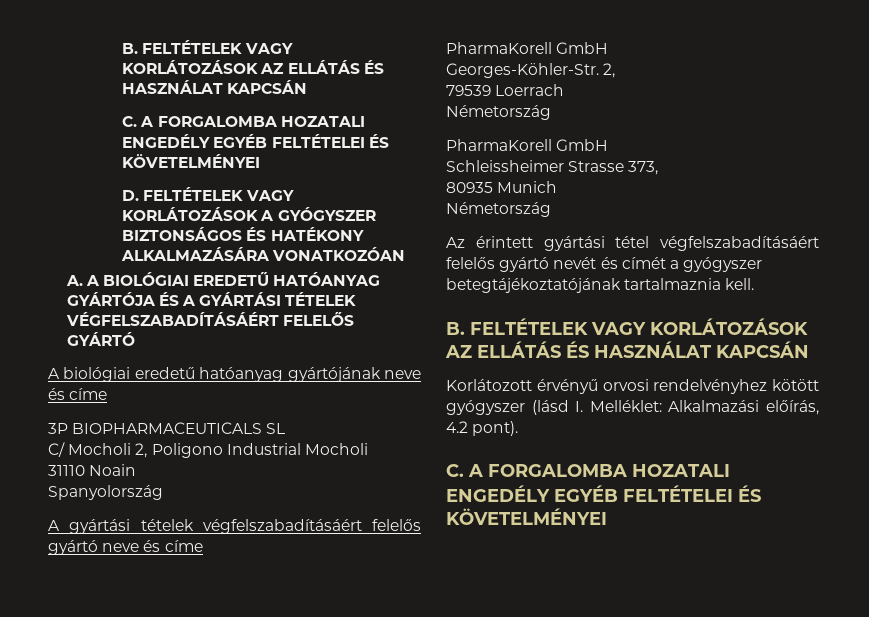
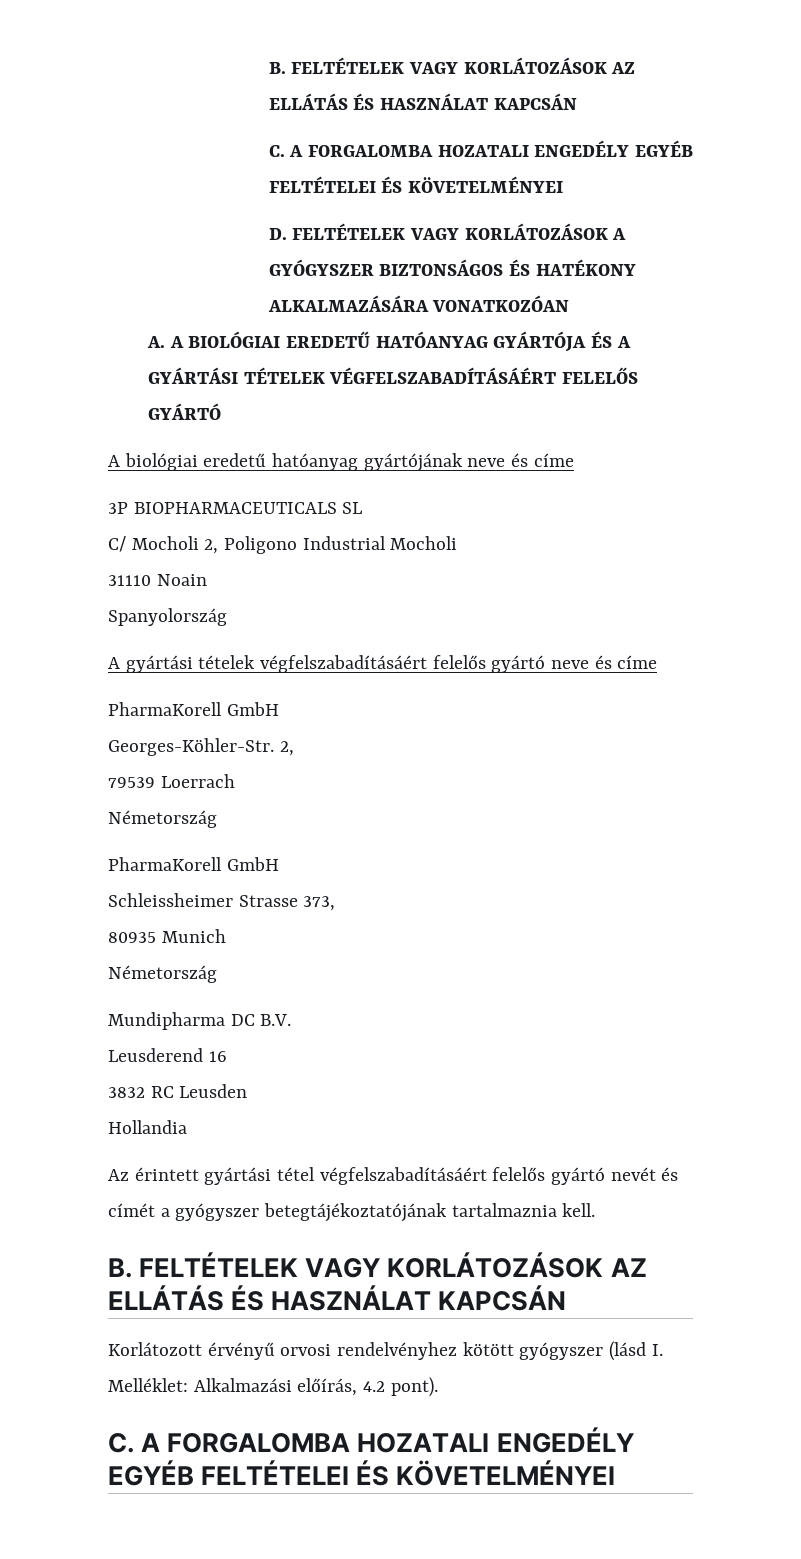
+ Mundipharma DC B.V.
+ Leusderend 16
+ 3832 RC Leusden
+ Hollandia

